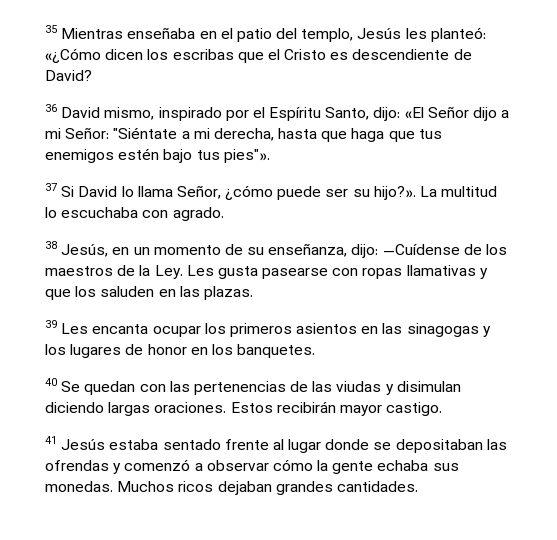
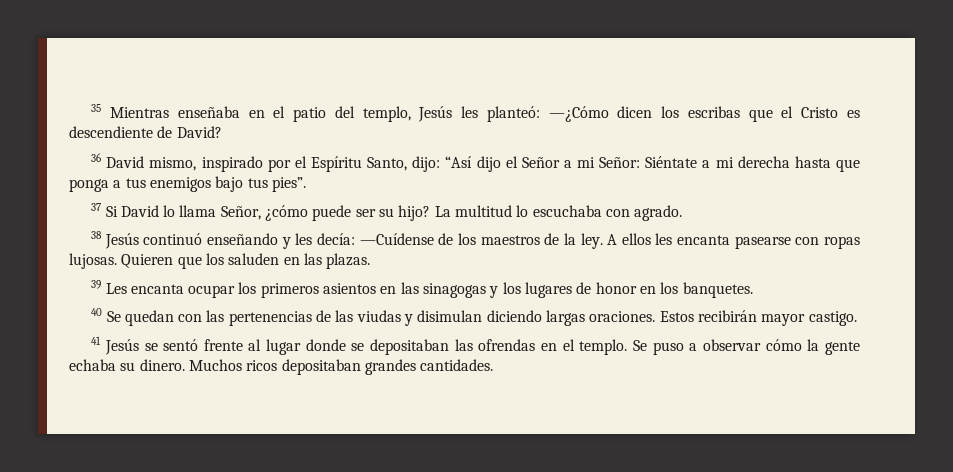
- 35 Mientras enseñaba en el patio del templo, Jesús les planteó: «¿Cómo dicen los escribas que el Cristo es descendiente de David?
+ 35 Mientras enseñaba en el patio del templo, Jesús les planteó: —¿Cómo dicen los escribas que el Cristo es descendiente de David?
- 36 David mismo, inspirado por el Espíritu Santo, dijo: «El Señor dijo a mi Señor: "Siéntate a mi derecha, hasta que haga que tus enemigos estén bajo tus pies"».
+ 36 David mismo, inspirado por el Espíritu Santo, dijo: “Así dijo el Señor a mi Señor: Siéntate a mi derecha hasta que ponga a tus enemigos bajo tus pies”.
- 37 Si David lo llama Señor, ¿cómo puede ser su hijo?».
+ 37 Si David lo llama Señor, ¿cómo puede ser su hijo?
- 38 Jesús, en un momento de su enseñanza, dijo: —Cuídense de los maestros de la Ley. Les gusta pasearse con ropas llamativas y que los saluden en las plazas.
+ 38 Jesús continuó enseñando y les decía: —Cuídense de los maestros de la ley. A ellos les encanta pasearse con ropas lujosas. Quieren que los saluden en las plazas.
- 41 Jesús estaba sentado frente al lugar donde se depositaban las ofrendas y comenzó a observar cómo la gente echaba sus monedas.
+ 41 Jesús se sentó frente al lugar donde se depositaban las ofrendas en el templo. Se puso a observar cómo la gente echaba su dinero.
- Muchos ricos dejaban grandes cantidades.
+ Muchos ricos depositaban grandes cantidades.

